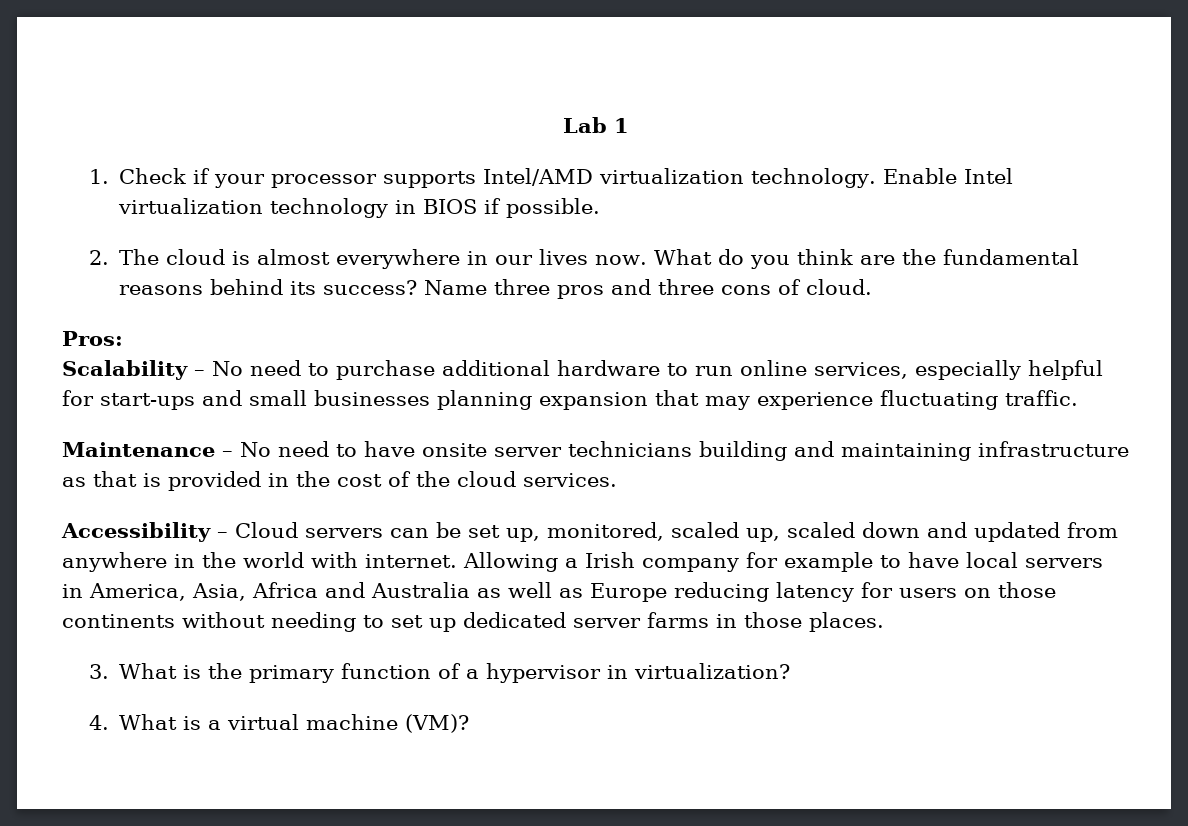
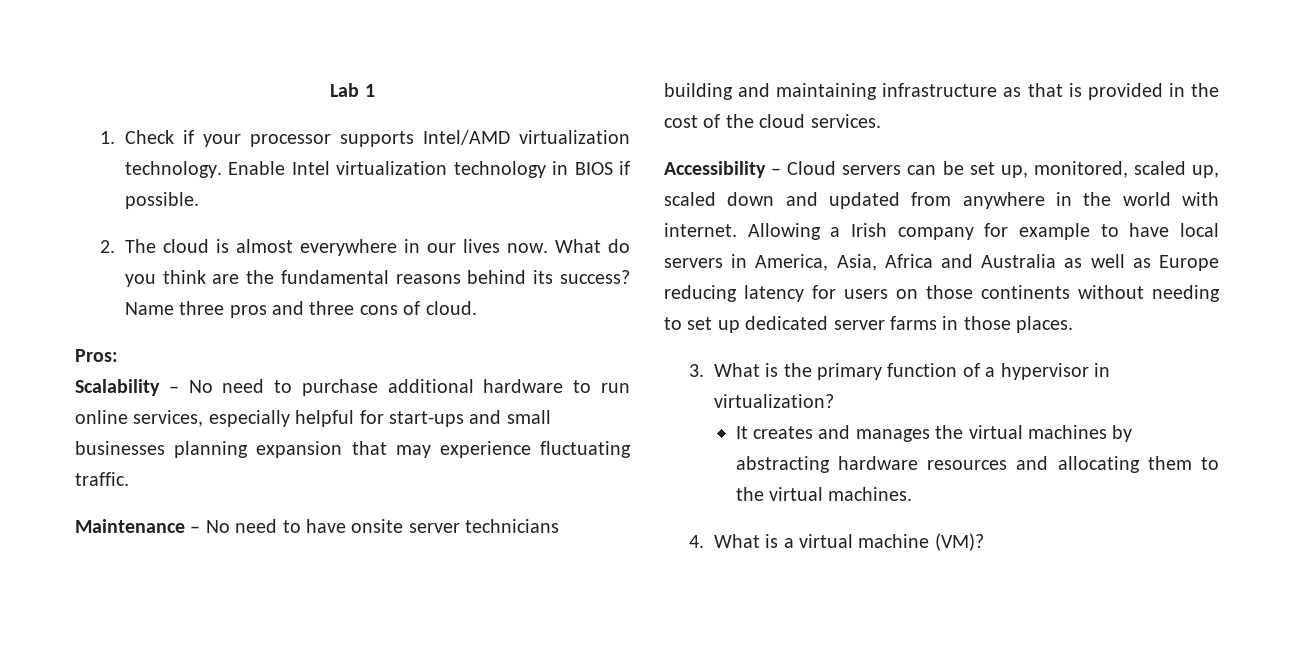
+ It creates and manages the virtual machines by abstracting hardware resources and allocating them to the virtual machines.

